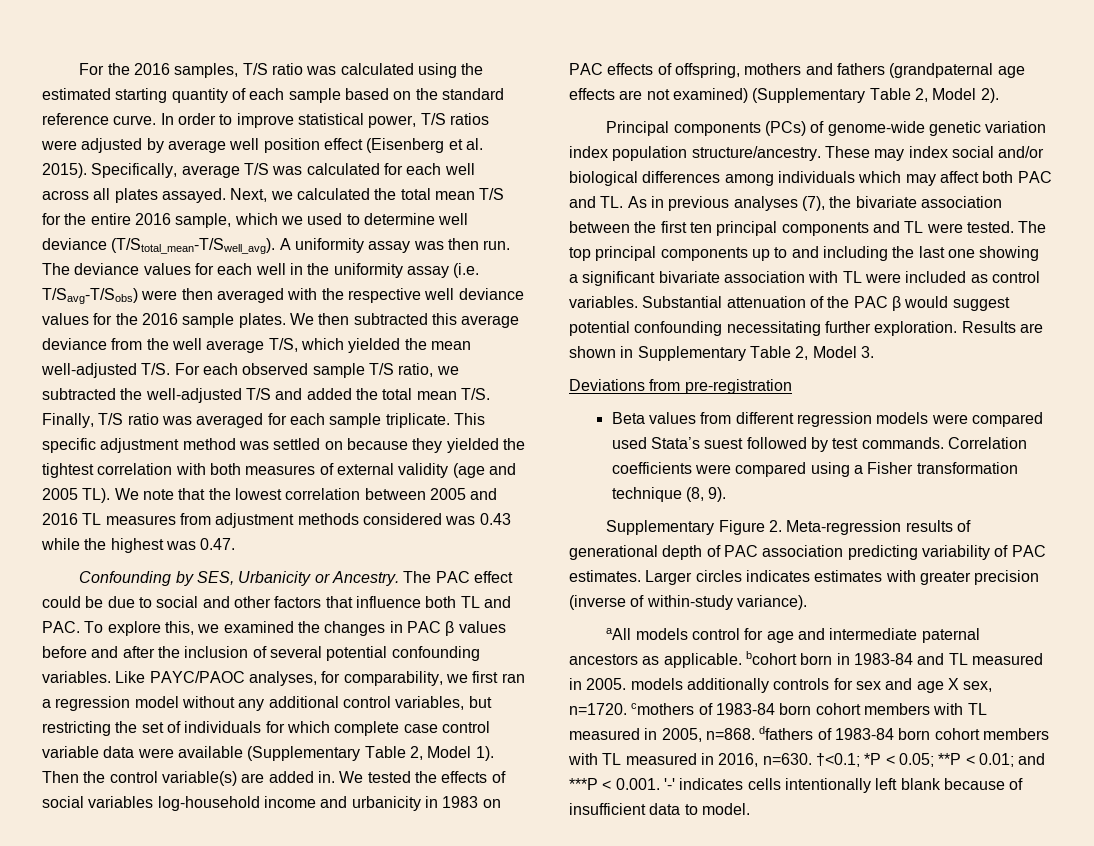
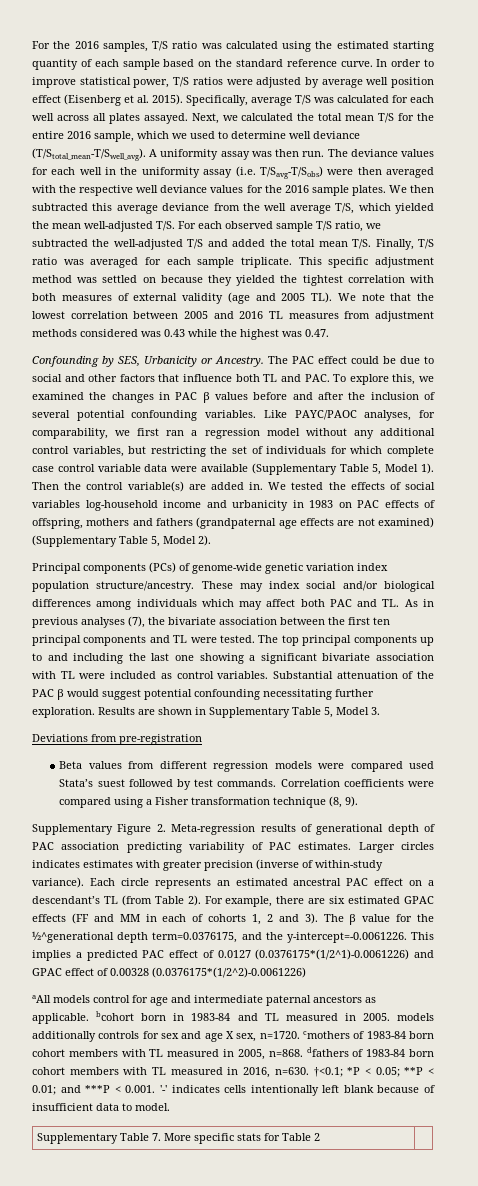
- Like PAYC/PAOC analyses, for comparability, we first ran a regression model without any additional control variables, but restricting the set of individuals for which complete case control variable data were available (Supplementary Table 2, Model 1).
+ Like PAYC/PAOC analyses, for comparability, we first ran a regression model without any additional control variables, but restricting the set of individuals for which complete case control variable data were available (Supplementary Table 5, Model 1).
- We tested the effects of social variables log-household income and urbanicity in 1983 on PAC effects of offspring, mothers and fathers (grandpaternal age effects are not examined) (Supplementary Table 2, Model 2).
+ We tested the effects of social variables log-household income and urbanicity in 1983 on PAC effects of offspring, mothers and fathers (grandpaternal age effects are not examined) (Supplementary Table 5, Model 2).
- Results are shown in Supplementary Table 2, Model 3.
+ Results are shown in Supplementary Table 5, Model 3.
+ Each circle represents an estimated ancestral PAC effect on a descendant’s TL (from Table 2). For example, there are six estimated GPAC effects (FF and MM in each of cohorts 1, 2 and 3). The β value for the ½^generational depth term=0.0376175, and the y-intercept=-0.0061226. This implies a predicted PAC effect of 0.0127 (0.0376175*(1/2^1)-0.0061226) and GPAC effect of 0.00328 (0.0376175*(1/2^2)-0.0061226)
+ Supplementary Table 7. More specific stats for Table 2 |

